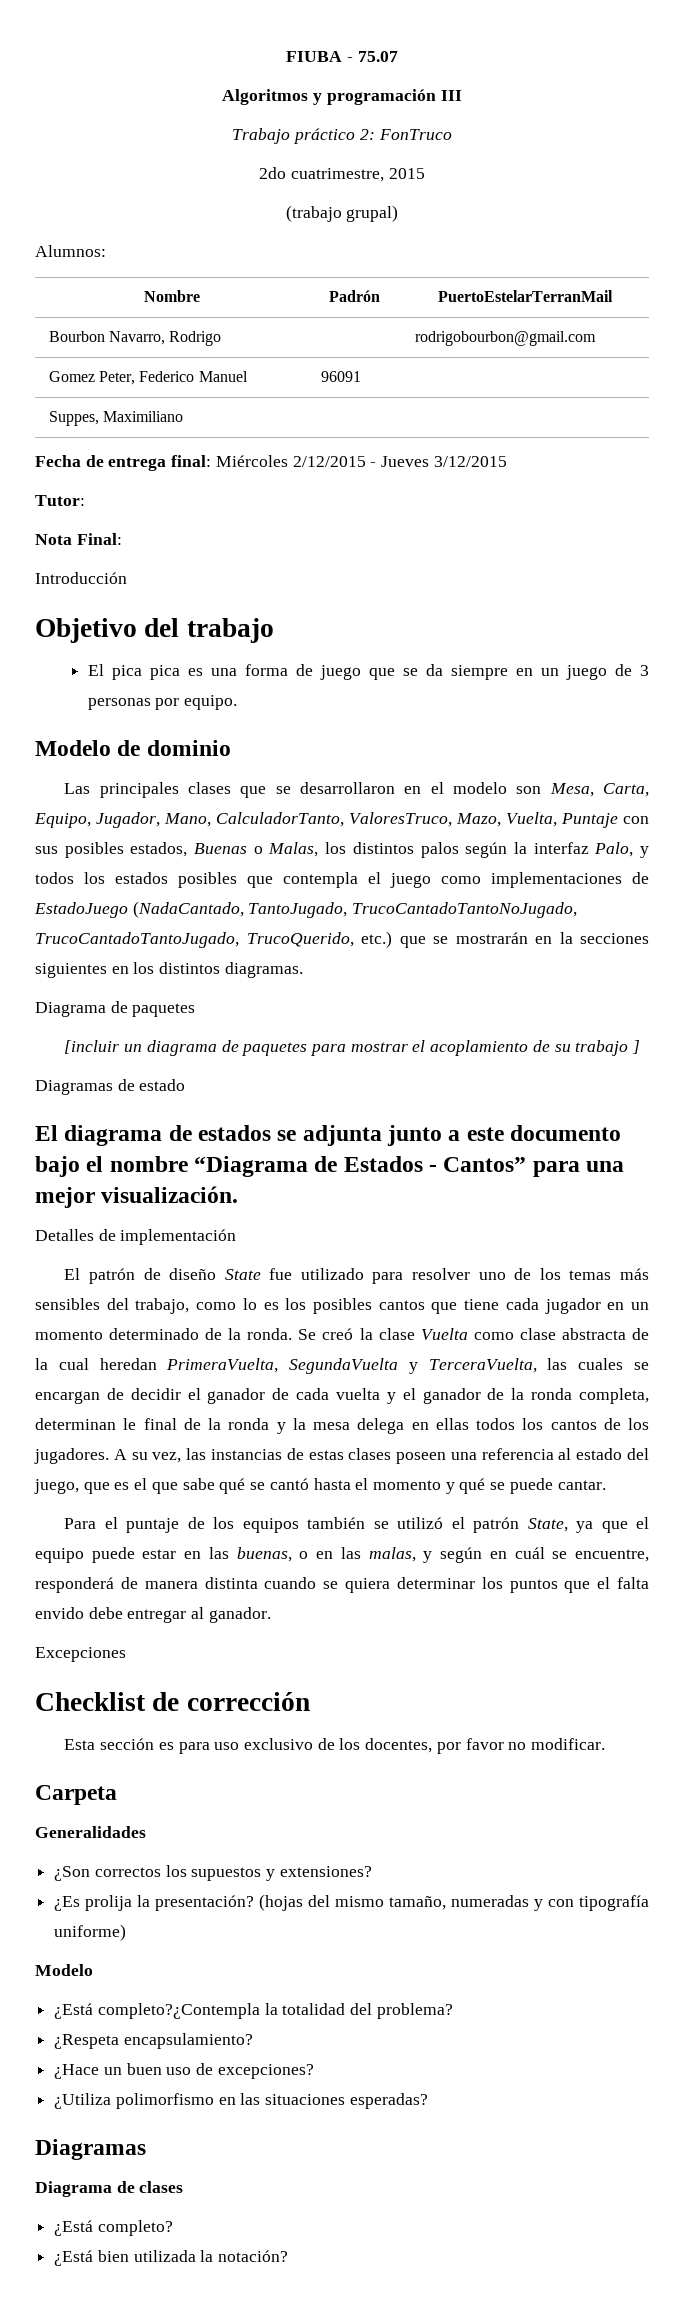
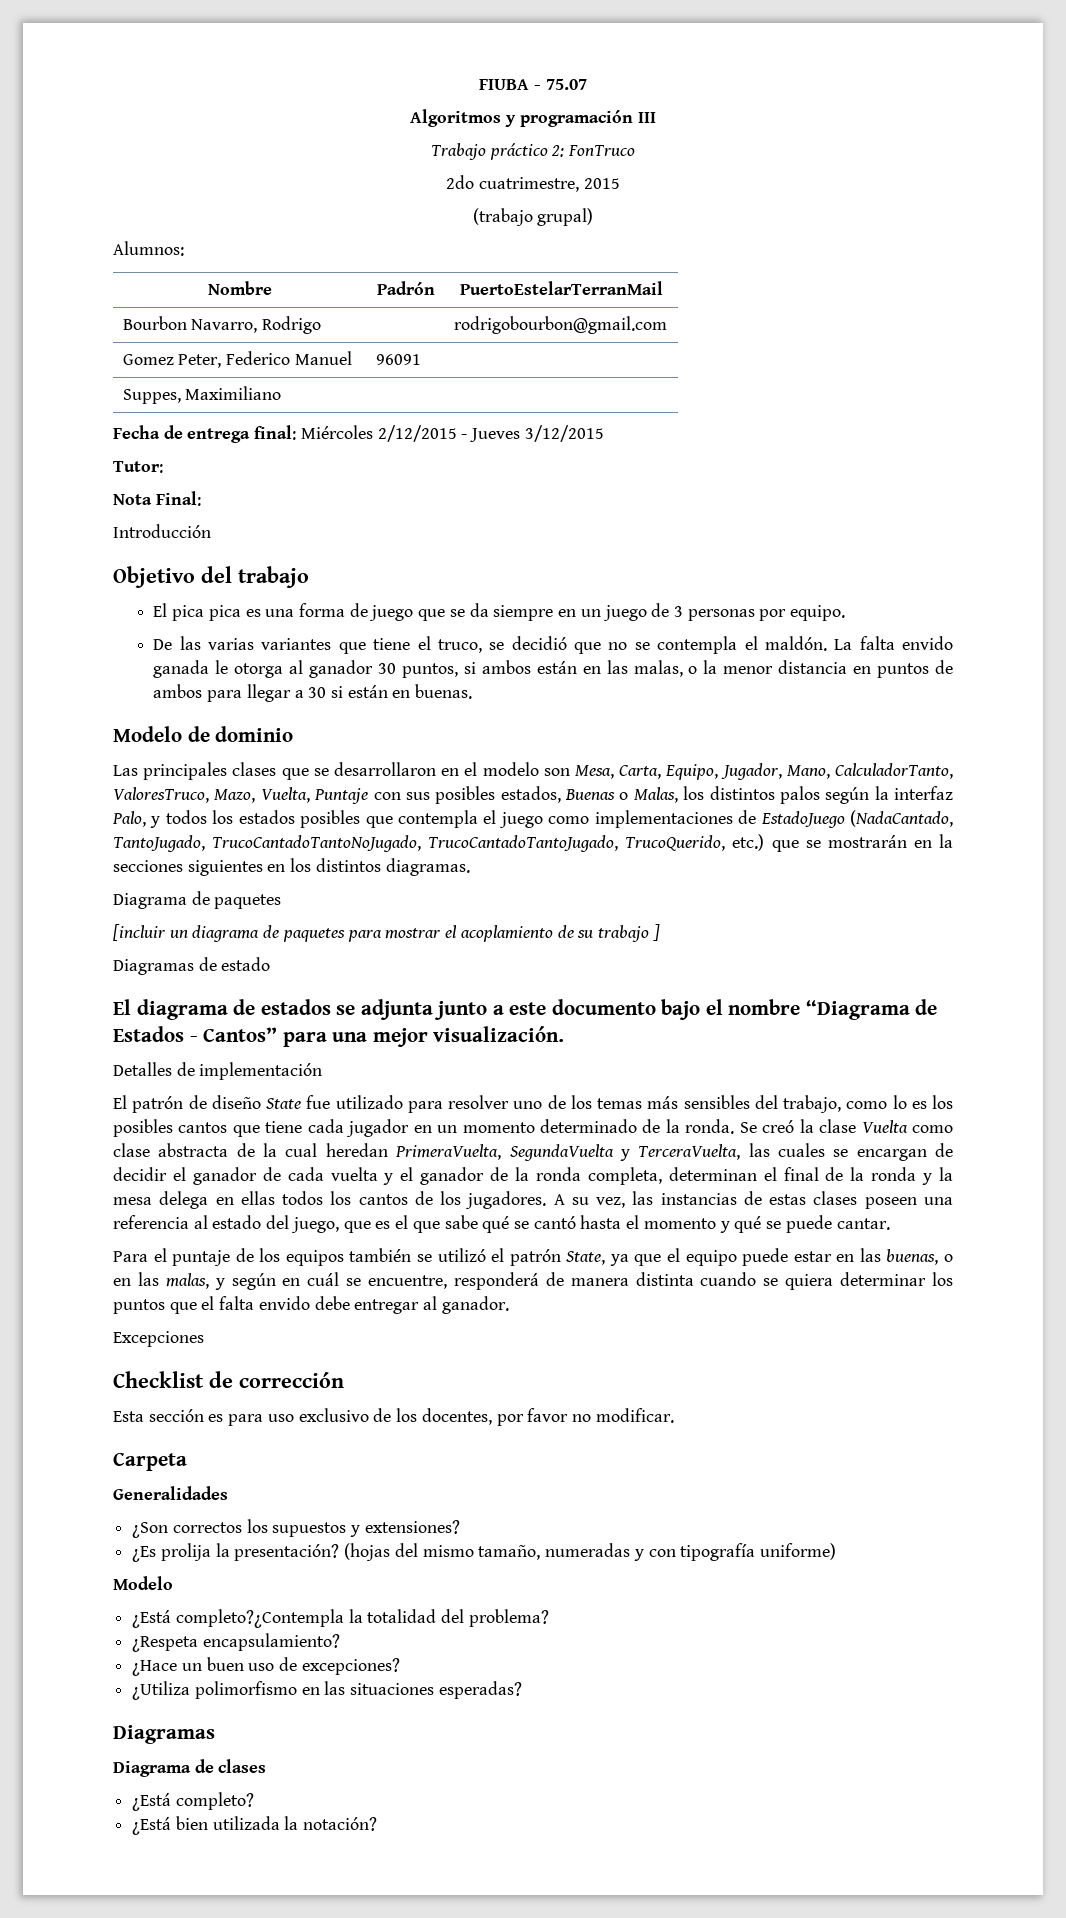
+ De las varias variantes que tiene el truco, se decidió que no se contempla el maldón. La falta envido ganada le otorga al ganador 30 puntos, si ambos están en las malas, o la menor distancia en puntos de ambos para llegar a 30 si están en buenas.
- Se creó la clase Vuelta como clase abstracta de la cual heredan PrimeraVuelta, SegundaVuelta y TerceraVuelta, las cuales se encargan de decidir el ganador de cada vuelta y el ganador de la ronda completa, determinan le final de la ronda y la mesa delega en ellas todos los cantos de los jugadores.
+ Se creó la clase Vuelta como clase abstracta de la cual heredan PrimeraVuelta, SegundaVuelta y TerceraVuelta, las cuales se encargan de decidir el ganador de cada vuelta y el ganador de la ronda completa, determinan el final de la ronda y la mesa delega en ellas todos los cantos de los jugadores.

